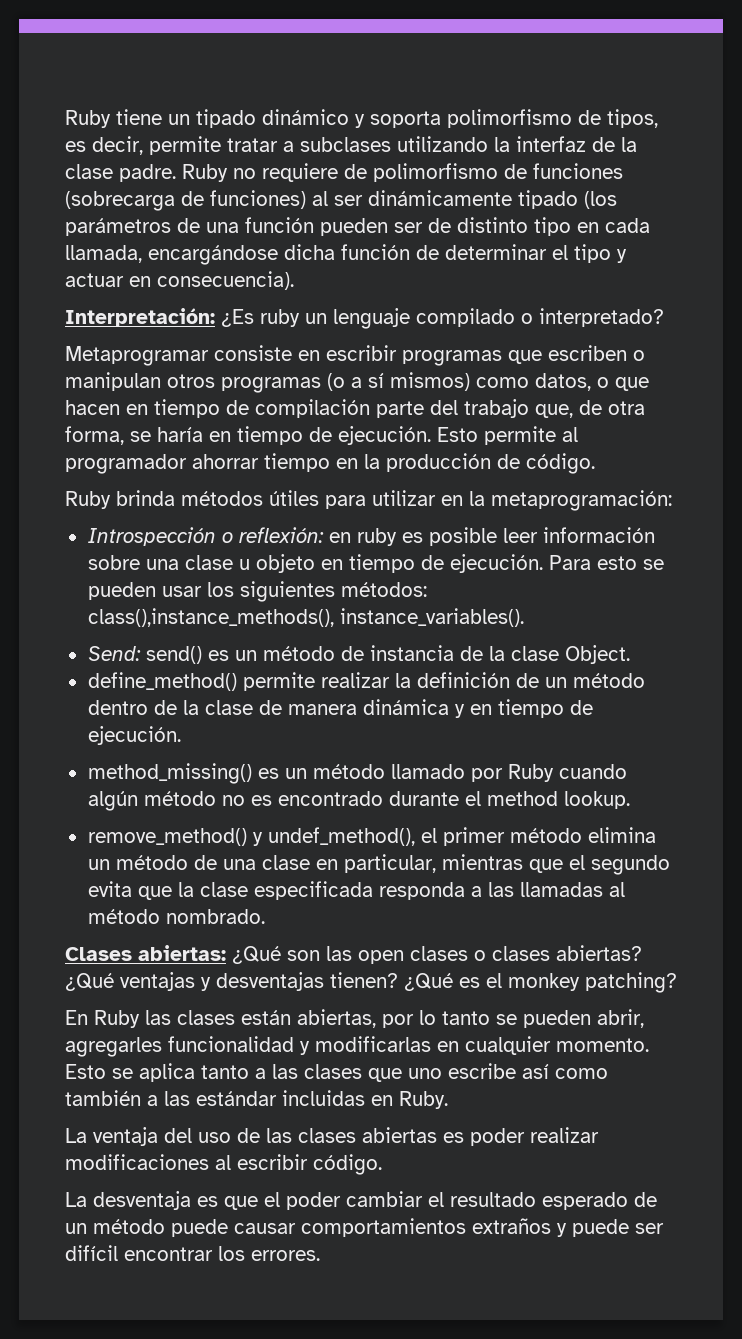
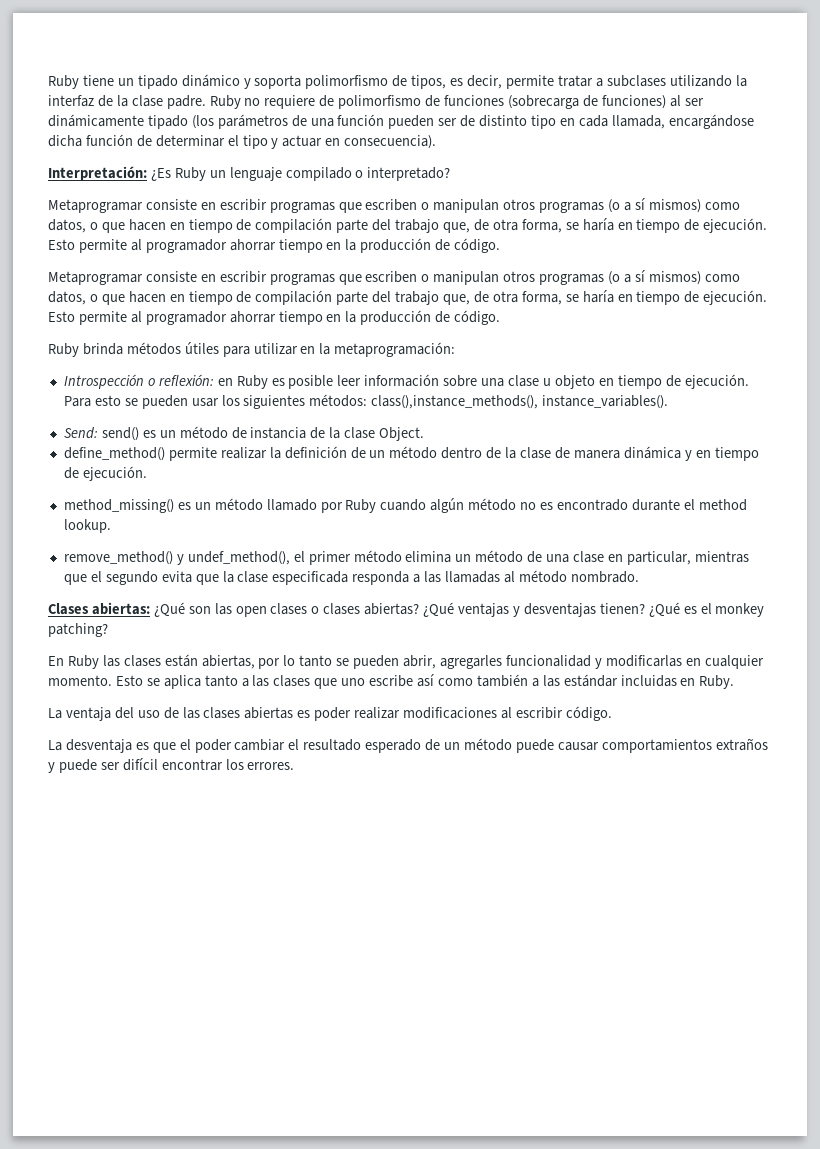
- Interpretación: ¿Es ruby un lenguaje compilado o interpretado?
+ Interpretación: ¿Es Ruby un lenguaje compilado o interpretado?
+ Metaprogramar consiste en escribir programas que escriben o manipulan otros programas (o a sí mismos) como datos, o que hacen en tiempo de compilación parte del trabajo que, de otra forma, se haría en tiempo de ejecución. Esto permite al programador ahorrar tiempo en la producción de código.
- Introspección o reflexión: en ruby es posible leer información sobre una clase u objeto en tiempo de ejecución.
+ Introspección o reflexión: en Ruby es posible leer información sobre una clase u objeto en tiempo de ejecución.

